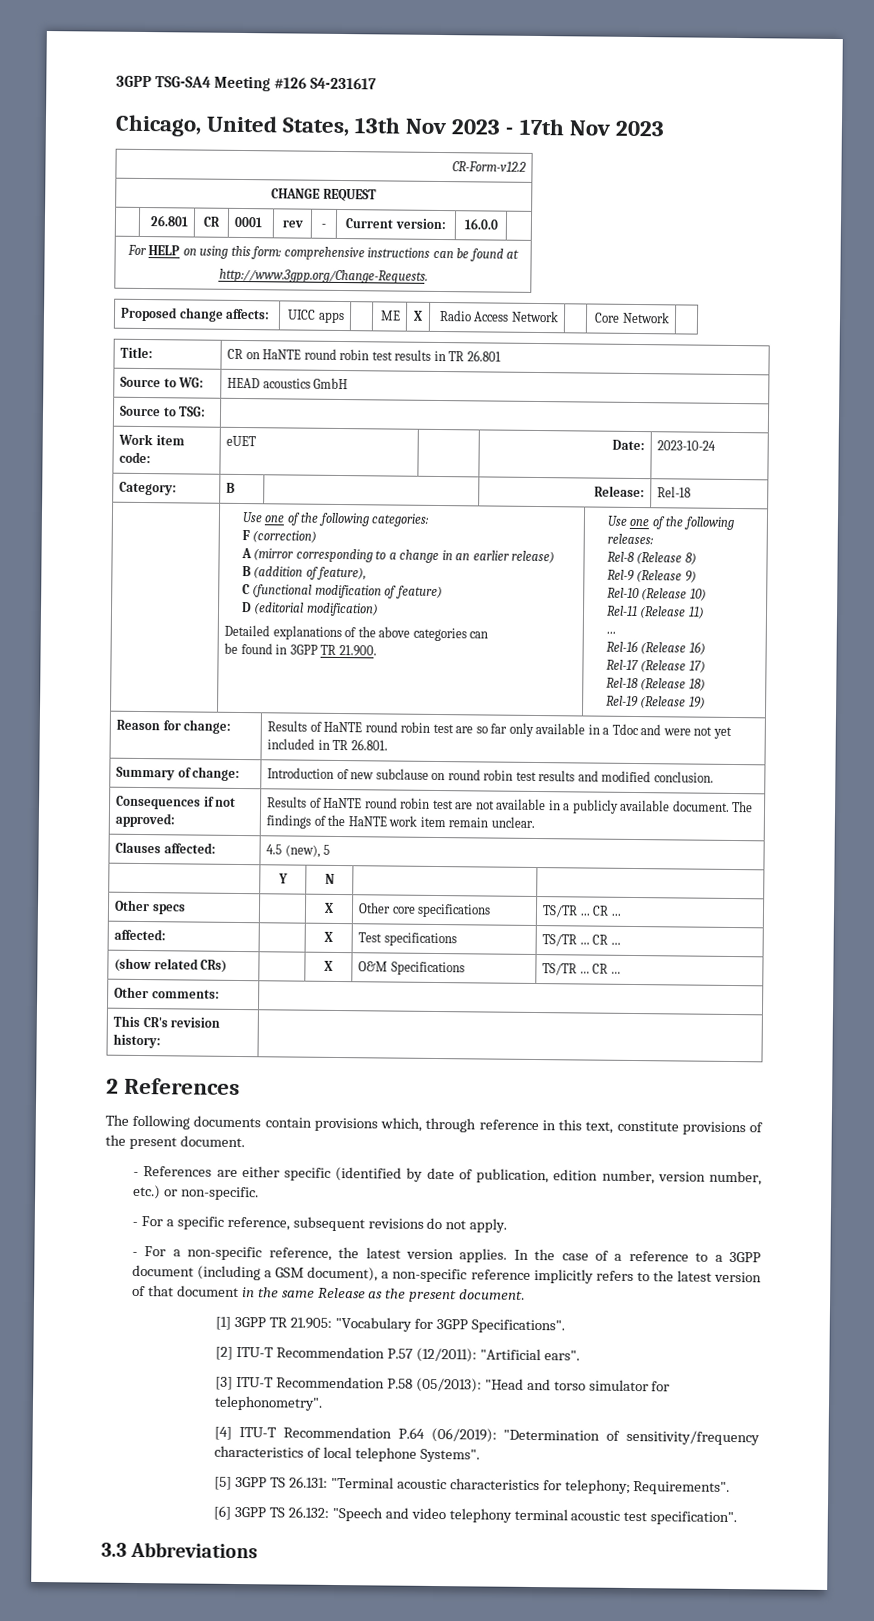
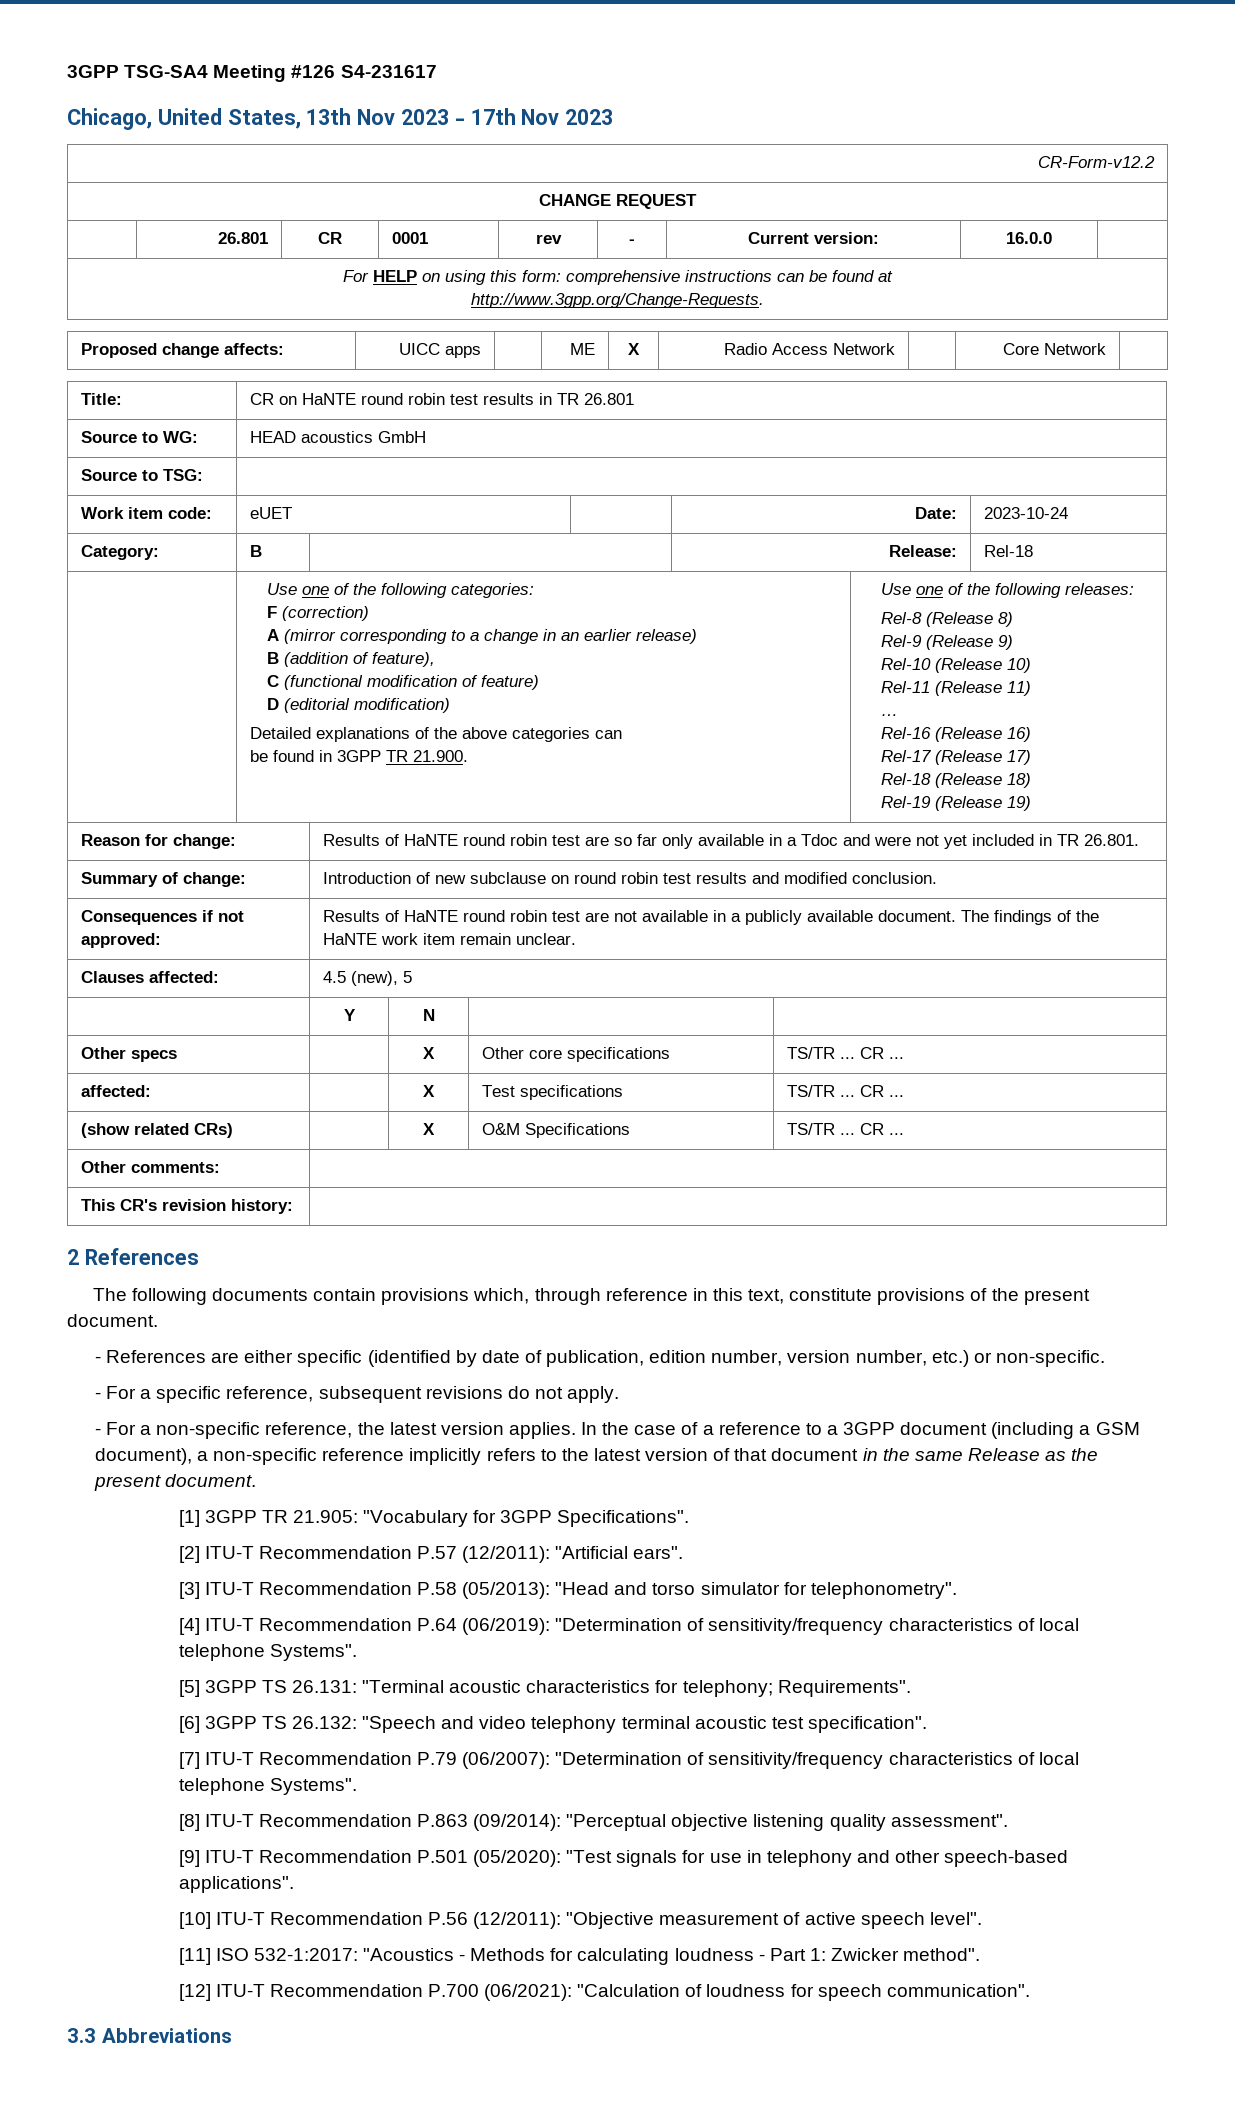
+ [7] ITU-T Recommendation P.79 (06/2007): "Determination of sensitivity/frequency characteristics of local telephone Systems".
+ [8] ITU-T Recommendation P.863 (09/2014): "Perceptual objective listening quality assessment".
+ [9] ITU-T Recommendation P.501 (05/2020): "Test signals for use in telephony and other speech-based applications".
+ [10] ITU-T Recommendation P.56 (12/2011): "Objective measurement of active speech level".
+ [11] ISO 532-1:2017: "Acoustics - Methods for calculating loudness - Part 1: Zwicker method".
+ [12] ITU-T Recommendation P.700 (06/2021): "Calculation of loudness for speech communication".

